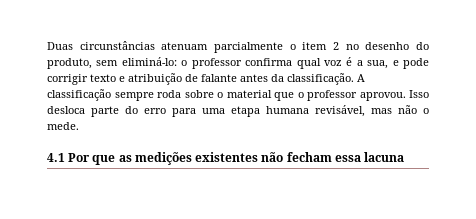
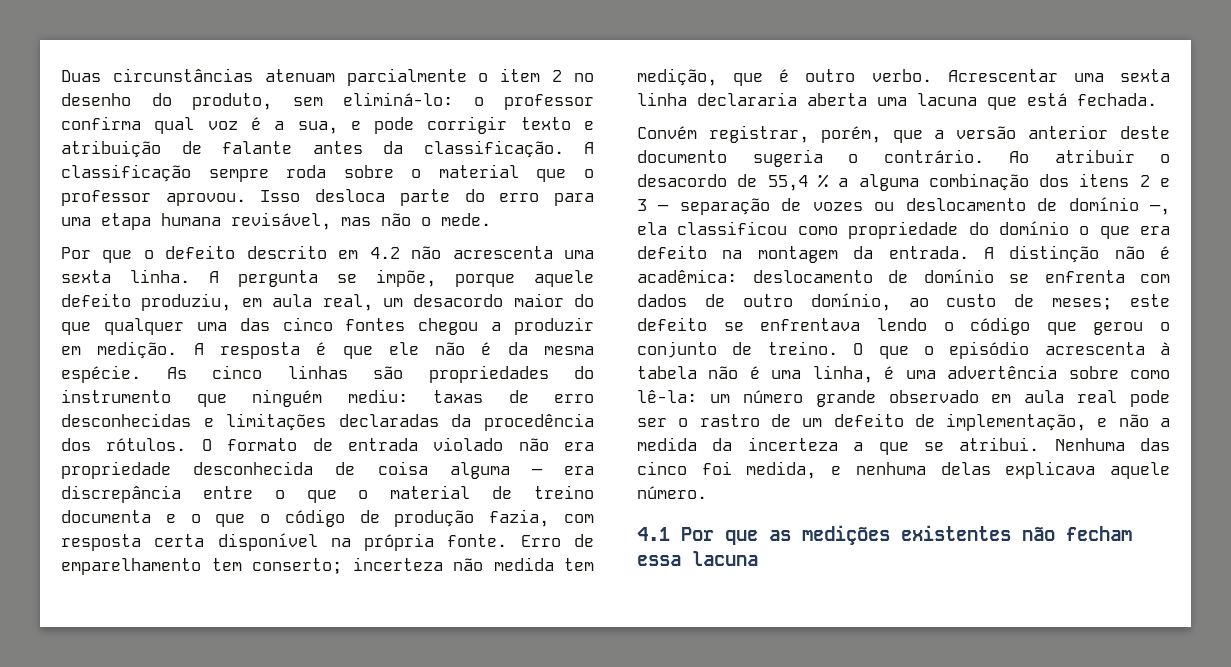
+ Por que o defeito descrito em 4.2 não acrescenta uma sexta linha. A pergunta se impõe, porque aquele defeito produziu, em aula real, um desacordo maior do que qualquer uma das cinco fontes chegou a produzir em medição. A resposta é que ele não é da mesma espécie. As cinco linhas são propriedades do instrumento que ninguém mediu: taxas de erro desconhecidas e limitações declaradas da procedência dos rótulos. O formato de entrada violado não era propriedade desconhecida de coisa alguma — era discrepância entre o que o material de treino documenta e o que o código de produção fazia, com resposta certa disponível na própria fonte. Erro de emparelhamento tem conserto; incerteza não medida tem medição, que é outro verbo. Acrescentar uma sexta linha declararia aberta uma lacuna que está fechada.
+ Convém registrar, porém, que a versão anterior deste documento sugeria o contrário. Ao atribuir o desacordo de 55,4 % a alguma combinação dos itens 2 e 3 — separação de vozes ou deslocamento de domínio —, ela classificou como propriedade do domínio o que era defeito na montagem da entrada. A distinção não é acadêmica: deslocamento de domínio se enfrenta com dados de outro domínio, ao custo de meses; este defeito se enfrentava lendo o código que gerou o conjunto de treino. O que o episódio acrescenta à tabela não é uma linha, é uma advertência sobre como lê-la: um número grande observado em aula real pode ser o rastro de um defeito de implementação, e não a medida da incerteza a que se atribui. Nenhuma das cinco foi medida, e nenhuma delas explicava aquele número.

